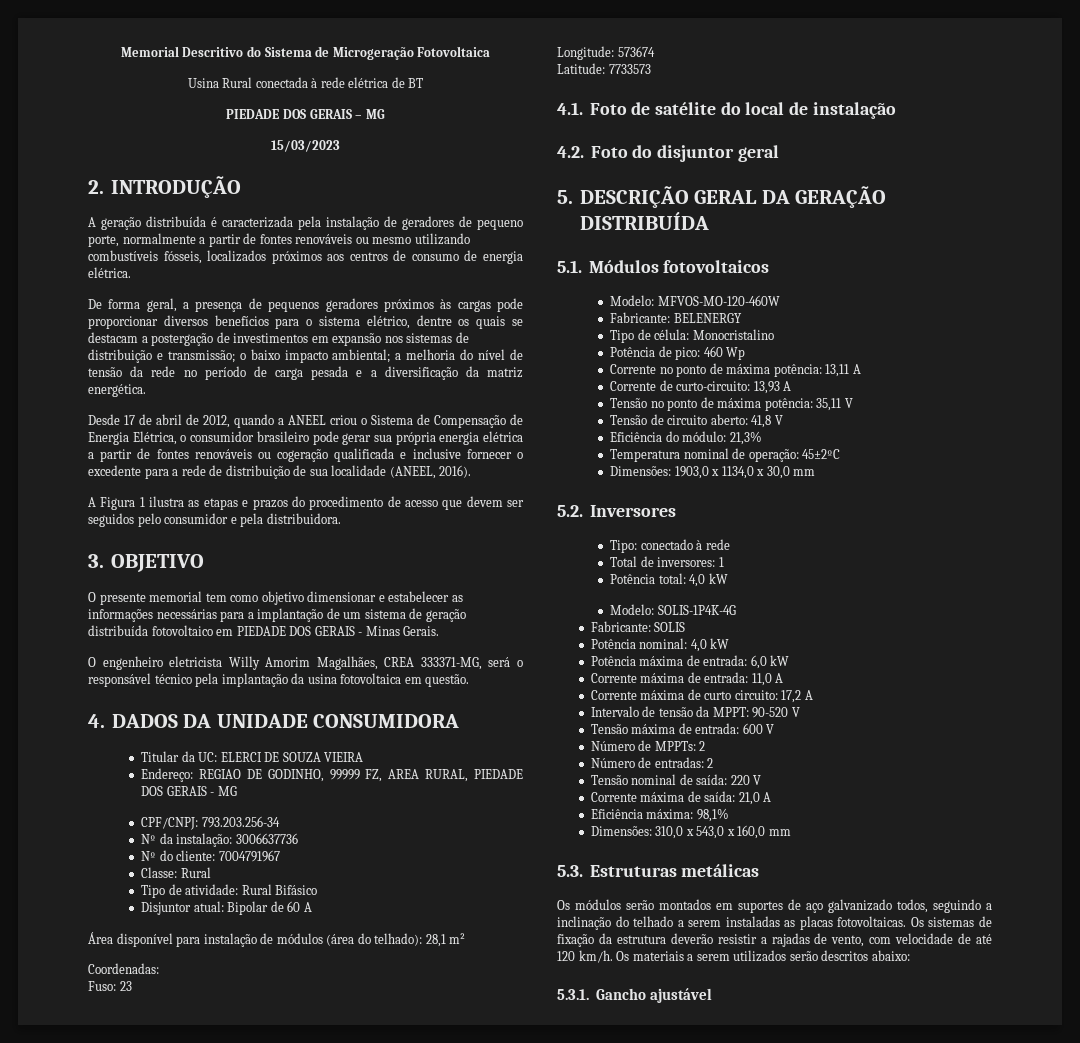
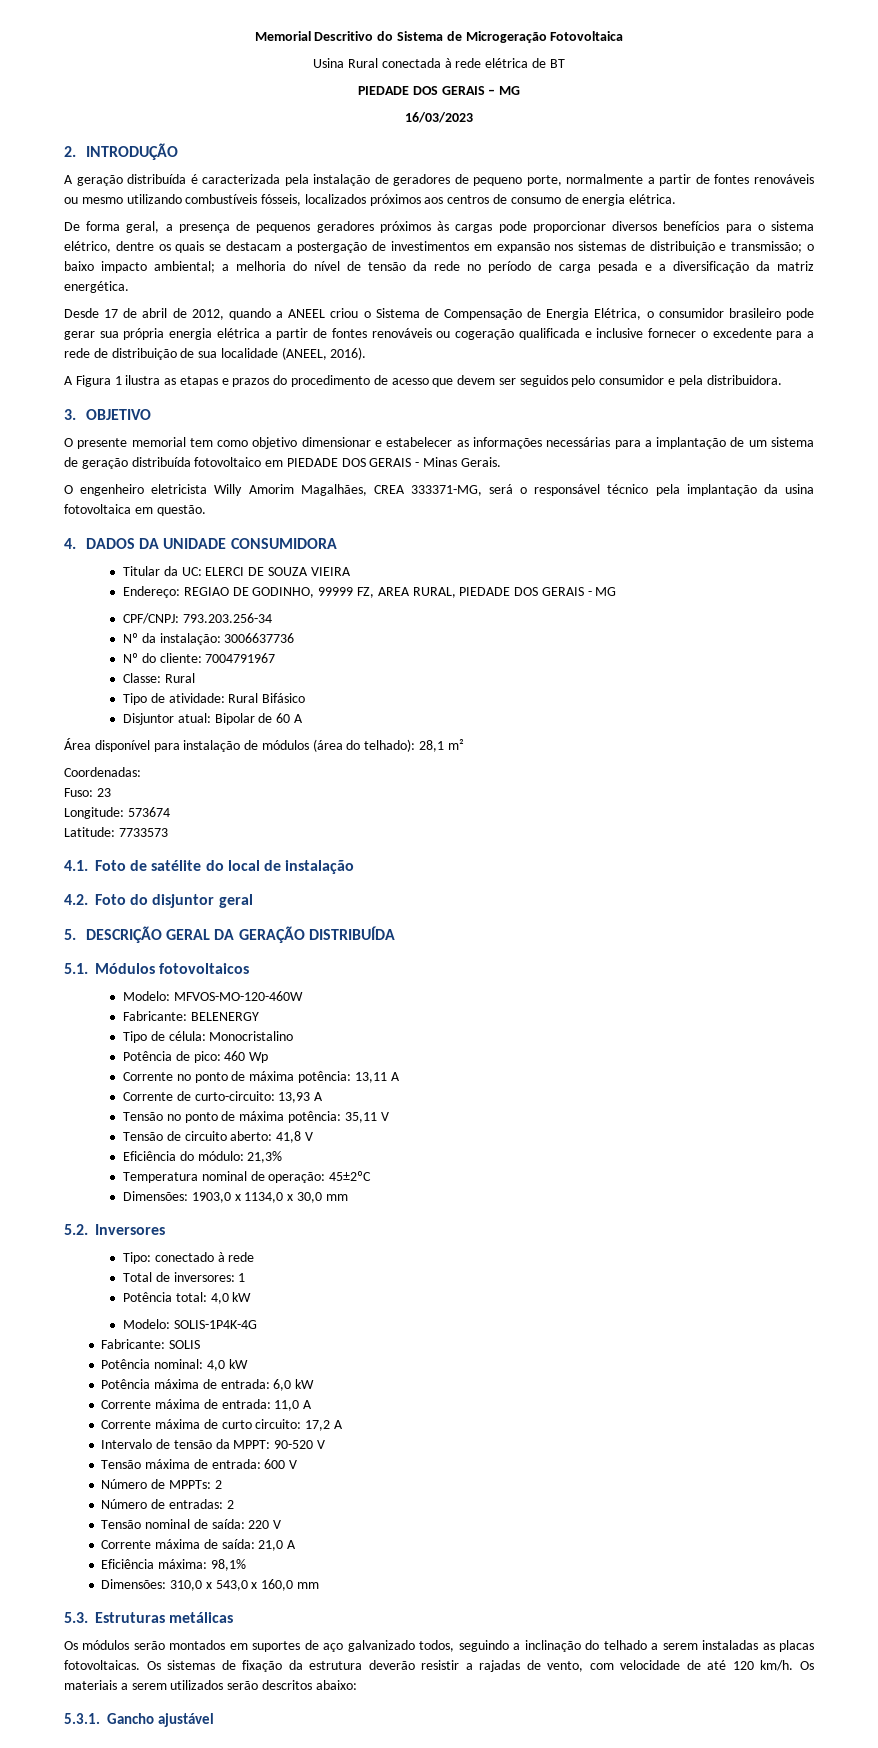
- 15/03/2023
+ 16/03/2023

